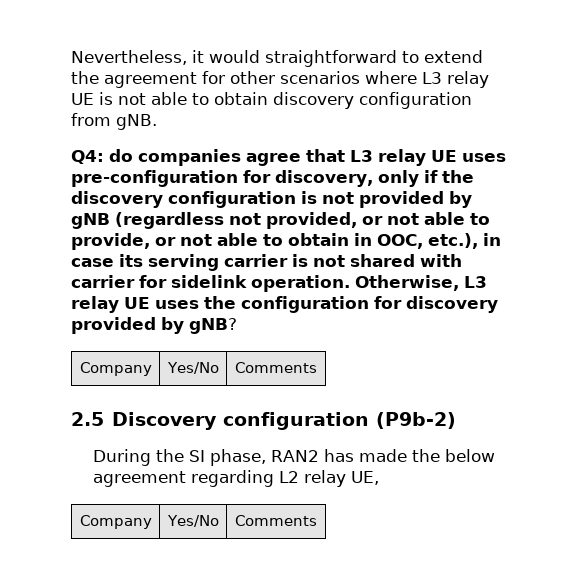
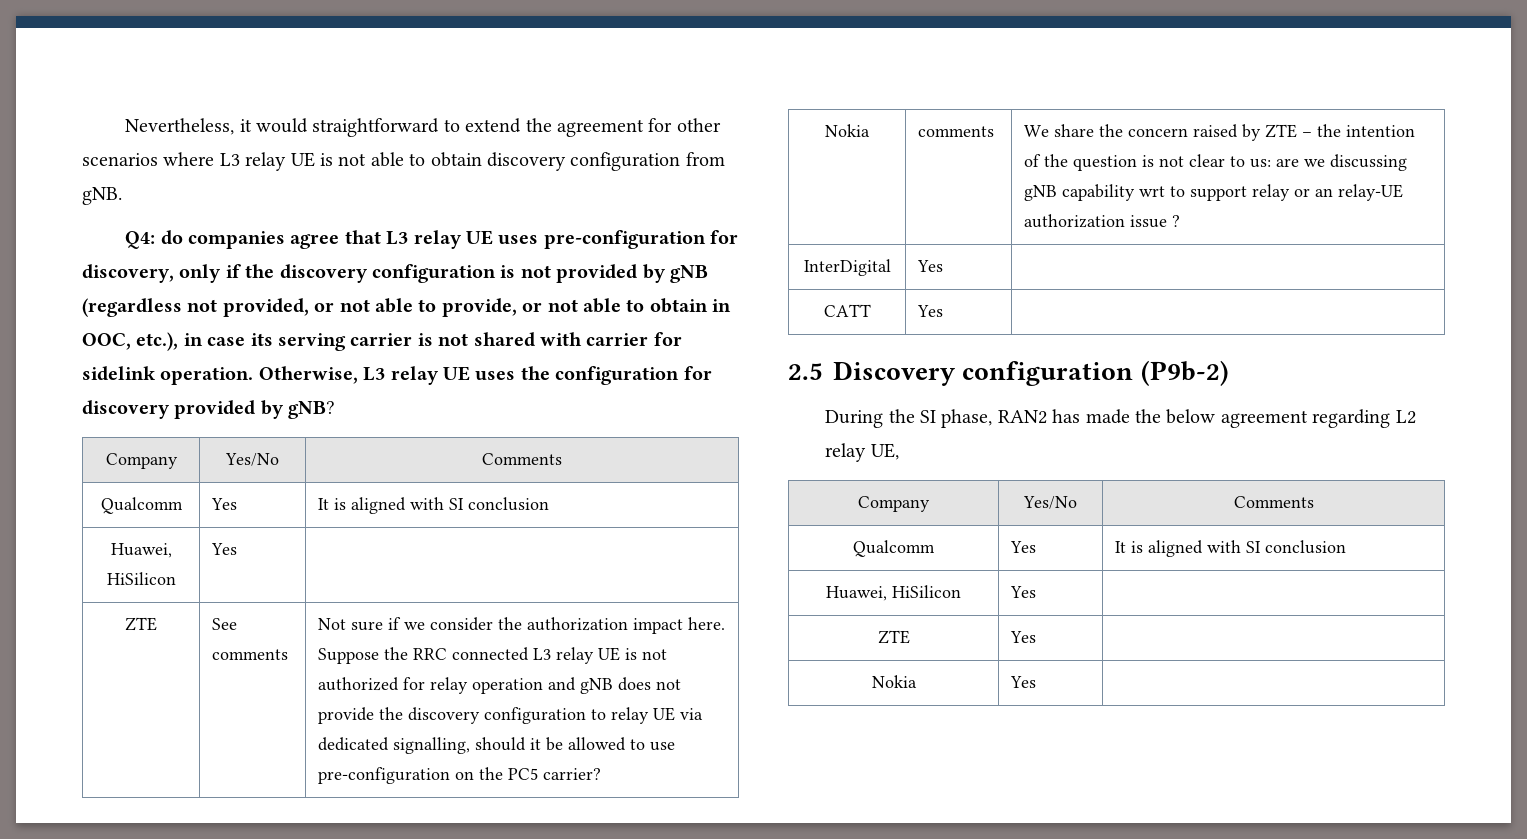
  Otherwise, L3 relay UE uses the configuration for discovery provided by gNB?
  Company | Yes/No | Comments
+ Qualcomm | Yes | It is aligned with SI conclusion
+ Huawei, HiSilicon | Yes |
+ ZTE | See comments | Not sure if we consider the authorization impact here. Suppose the RRC connected L3 relay UE is not authorized for relay operation and gNB does not provide the discovery configuration to relay UE via dedicated signalling, should it be allowed to use pre-configuration on the PC5 carrier?
+ Nokia | comments | We share the concern raised by ZTE – the intention of the question is not clear to us: are we discussing gNB capability wrt to support relay or an relay-UE authorization issue ?
+ InterDigital | Yes |
+ CATT | Yes |
  During the SI phase, RAN2 has made the below agreement regarding L2 relay UE,
  Company | Yes/No | Comments
+ Qualcomm | Yes | It is aligned with SI conclusion
+ Huawei, HiSilicon | Yes |
+ ZTE | Yes |
+ Nokia | Yes |

